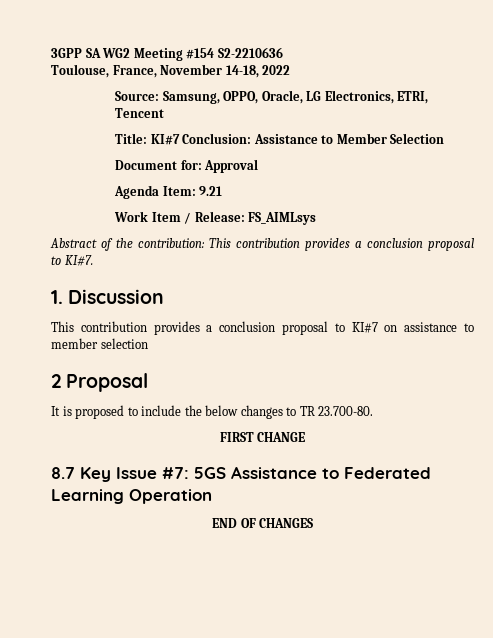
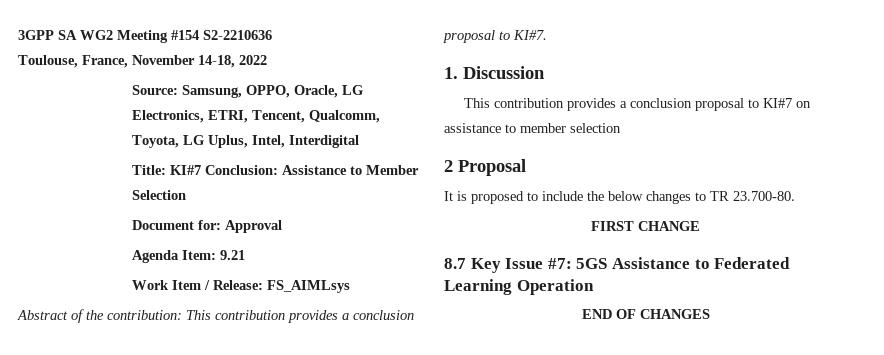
- Source: Samsung, OPPO, Oracle, LG Electronics, ETRI, Tencent
+ Source: Samsung, OPPO, Oracle, LG Electronics, ETRI, Tencent, Qualcomm, Toyota, LG Uplus, Intel, Interdigital

